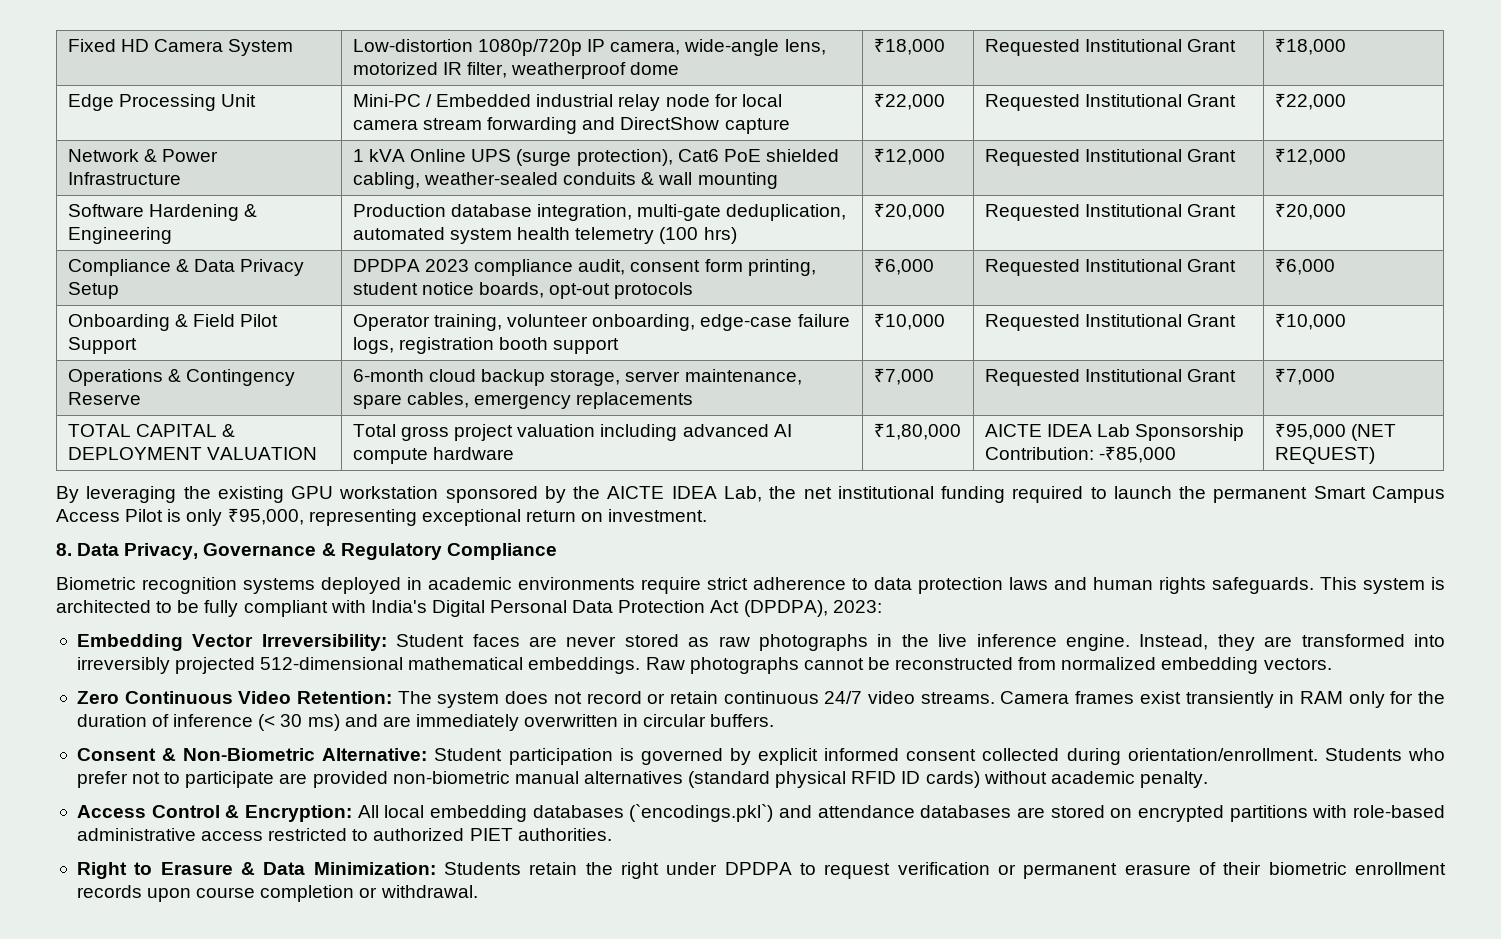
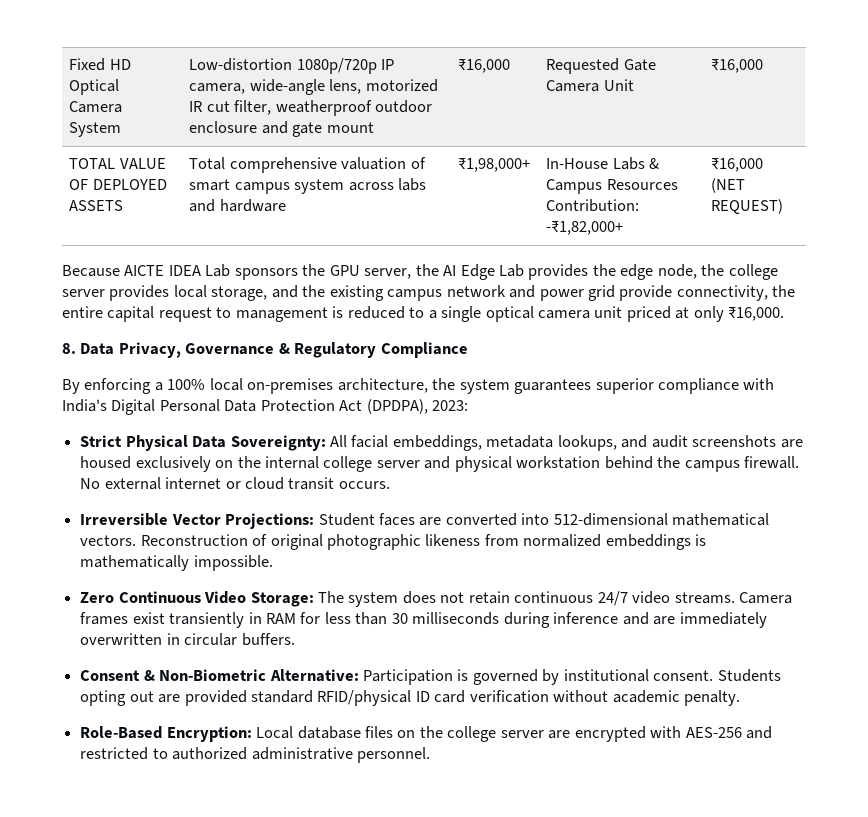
- Fixed HD Camera System | Low-distortion 1080p/720p IP camera, wide-angle lens, motorized IR filter, weatherproof dome | ₹18,000 | Requested Institutional Grant | ₹18,000
- Edge Processing Unit | Mini-PC / Embedded industrial relay node for local camera stream forwarding and DirectShow capture | ₹22,000 | Requested Institutional Grant | ₹22,000
- Network & Power Infrastructure | 1 kVA Online UPS (surge protection), Cat6 PoE shielded cabling, weather-sealed conduits & wall mounting | ₹12,000 | Requested Institutional Grant | ₹12,000
- Software Hardening & Engineering | Production database integration, multi-gate deduplication, automated system health telemetry (100 hrs) | ₹20,000 | Requested Institutional Grant | ₹20,000
- Compliance & Data Privacy Setup | DPDPA 2023 compliance audit, consent form printing, student notice boards, opt-out protocols | ₹6,000 | Requested Institutional Grant | ₹6,000
- Onboarding & Field Pilot Support | Operator training, volunteer onboarding, edge-case failure logs, registration booth support | ₹10,000 | Requested Institutional Grant | ₹10,000
- Operations & Contingency Reserve | 6-month cloud backup storage, server maintenance, spare cables, emergency replacements | ₹7,000 | Requested Institutional Grant | ₹7,000
- TOTAL CAPITAL & DEPLOYMENT VALUATION | Total gross project valuation including advanced AI compute hardware | ₹1,80,000 | AICTE IDEA Lab Sponsorship Contribution: -₹85,000 | ₹95,000 (NET REQUEST)
- By leveraging the existing GPU workstation sponsored by the AICTE IDEA Lab, the net institutional funding required to launch the permanent Smart Campus Access Pilot is only ₹95,000, representing exceptional return on investment.
+ Fixed HD Optical Camera System | Low-distortion 1080p/720p IP camera, wide-angle lens, motorized IR cut filter, weatherproof outdoor enclosure and gate mount | ₹16,000 | Requested Gate Camera Unit | ₹16,000
+ TOTAL VALUE OF DEPLOYED ASSETS | Total comprehensive valuation of smart campus system across labs and hardware | ₹1,98,000+ | In-House Labs & Campus Resources Contribution: -₹1,82,000+ | ₹16,000 (NET REQUEST)
+ Because AICTE IDEA Lab sponsors the GPU server, the AI Edge Lab provides the edge node, the college server provides local storage, and the existing campus network and power grid provide connectivity, the entire capital request to management is reduced to a single optical camera unit priced at only ₹16,000.
- Biometric recognition systems deployed in academic environments require strict adherence to data protection laws and human rights safeguards. This system is architected to be fully compliant with India's Digital Personal Data Protection Act (DPDPA), 2023:
+ By enforcing a 100% local on-premises architecture, the system guarantees superior compliance with India's Digital Personal Data Protection Act (DPDPA), 2023:
- Embedding Vector Irreversibility: Student faces are never stored as raw photographs in the live inference engine. Instead, they are transformed into irreversibly projected 512-dimensional mathematical embeddings. Raw photographs cannot be reconstructed from normalized embedding vectors.
+ Strict Physical Data Sovereignty: All facial embeddings, metadata lookups, and audit screenshots are housed exclusively on the internal college server and physical workstation behind the campus firewall. No external internet or cloud transit occurs.
+ Irreversible Vector Projections: Student faces are converted into 512-dimensional mathematical vectors. Reconstruction of original photographic likeness from normalized embeddings is mathematically impossible.
- Zero Continuous Video Retention: The system does not record or retain continuous 24/7 video streams.
+ Zero Continuous Video Storage: The system does not retain continuous 24/7 video streams.
- Camera frames exist transiently in RAM only for the duration of inference (< 30 ms) and are immediately overwritten in circular buffers.
+ Camera frames exist transiently in RAM for less than 30 milliseconds during inference and are immediately overwritten in circular buffers.
- Consent & Non-Biometric Alternative: Student participation is governed by explicit informed consent collected during orientation/enrollment. Students who prefer not to participate are provided non-biometric manual alternatives (standard physical RFID ID cards) without academic penalty.
- Access Control & Encryption: All local embedding databases (`encodings.pkl`) and attendance databases are stored on encrypted partitions with role-based administrative access restricted to authorized PIET authorities.
- Right to Erasure & Data Minimization: Students retain the right under DPDPA to request verification or permanent erasure of their biometric enrollment records upon course completion or withdrawal.
+ Consent & Non-Biometric Alternative: Participation is governed by institutional consent. Students opting out are provided standard RFID/physical ID card verification without academic penalty.
+ Role-Based Encryption: Local database files on the college server are encrypted with AES-256 and restricted to authorized administrative personnel.

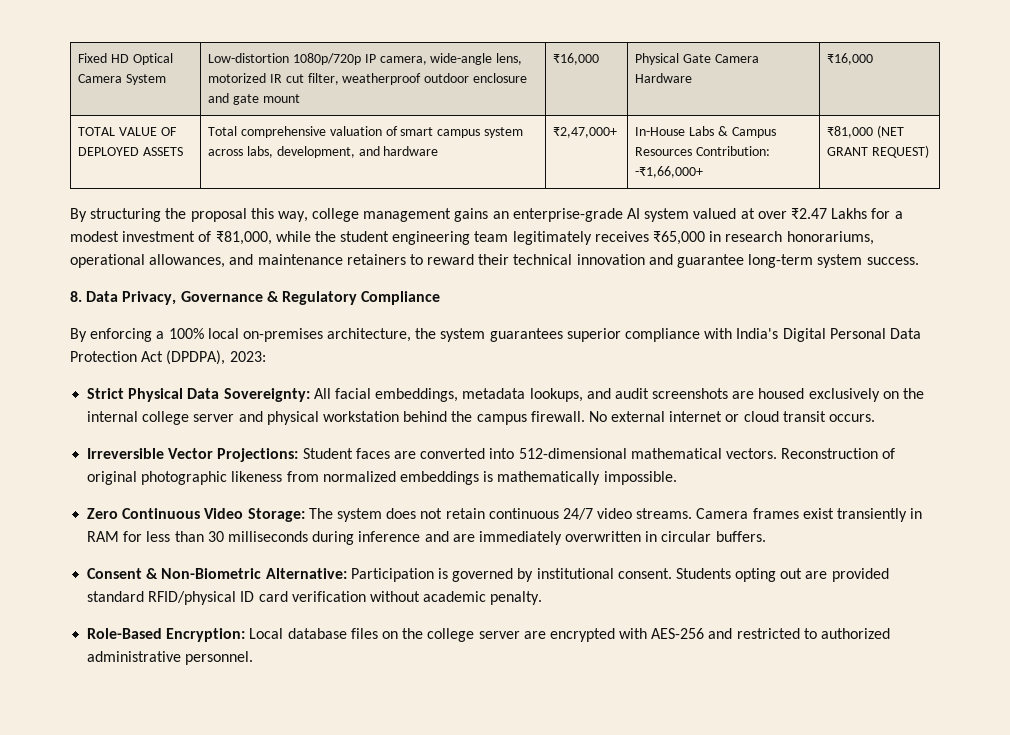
- Fixed HD Optical Camera System | Low-distortion 1080p/720p IP camera, wide-angle lens, motorized IR cut filter, weatherproof outdoor enclosure and gate mount | ₹16,000 | Requested Gate Camera Unit | ₹16,000
+ Fixed HD Optical Camera System | Low-distortion 1080p/720p IP camera, wide-angle lens, motorized IR cut filter, weatherproof outdoor enclosure and gate mount | ₹16,000 | Physical Gate Camera Hardware | ₹16,000
- TOTAL VALUE OF DEPLOYED ASSETS | Total comprehensive valuation of smart campus system across labs and hardware | ₹1,98,000+ | In-House Labs & Campus Resources Contribution: -₹1,82,000+ | ₹16,000 (NET REQUEST)
- Because AICTE IDEA Lab sponsors the GPU server, the AI Edge Lab provides the edge node, the college server provides local storage, and the existing campus network and power grid provide connectivity, the entire capital request to management is reduced to a single optical camera unit priced at only ₹16,000.
+ TOTAL VALUE OF DEPLOYED ASSETS | Total comprehensive valuation of smart campus system across labs, development, and hardware | ₹2,47,000+ | In-House Labs & Campus Resources Contribution: -₹1,66,000+ | ₹81,000 (NET GRANT REQUEST)
+ By structuring the proposal this way, college management gains an enterprise-grade AI system valued at over ₹2.47 Lakhs for a modest investment of ₹81,000, while the student engineering team legitimately receives ₹65,000 in research honorariums, operational allowances, and maintenance retainers to reward their technical innovation and guarantee long-term system success.

